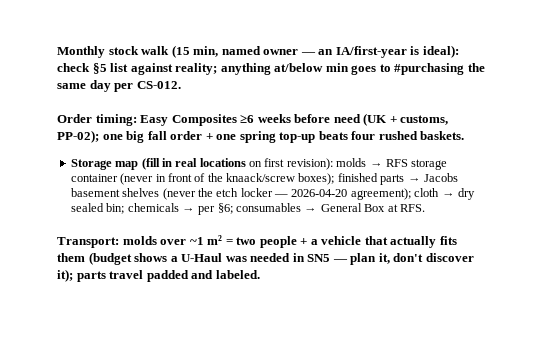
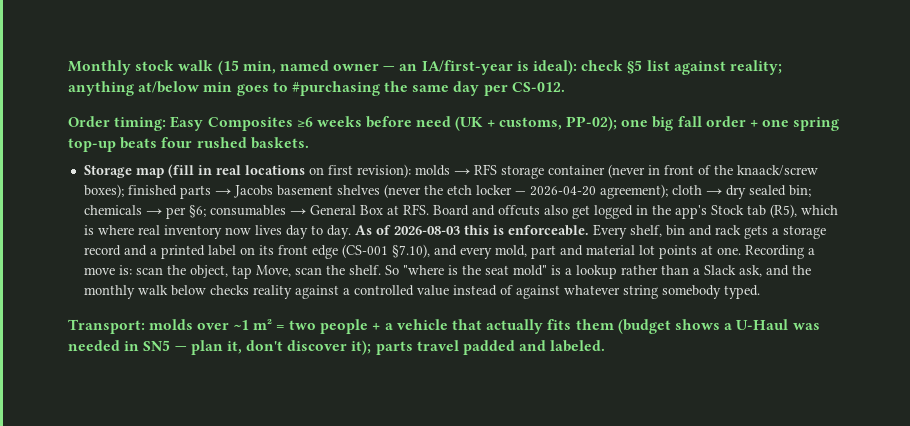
- Storage map (fill in real locations on first revision): molds → RFS storage container (never in front of the knaack/screw boxes); finished parts → Jacobs basement shelves (never the etch locker — 2026-04-20 agreement); cloth → dry sealed bin; chemicals → per §6; consumables → General Box at RFS.
+ Storage map (fill in real locations on first revision): molds → RFS storage container (never in front of the knaack/screw boxes); finished parts → Jacobs basement shelves (never the etch locker — 2026-04-20 agreement); cloth → dry sealed bin; chemicals → per §6; consumables → General Box at RFS. Board and offcuts also get logged in the app's Stock tab (R5), which is where real inventory now lives day to day. As of 2026-08-03 this is enforceable. Every shelf, bin and rack gets a storage record and a printed label on its front edge (CS-001 §7.10), and every mold, part and material lot points at one. Recording a move is: scan the object, tap Move, scan the shelf. So "where is the seat mold" is a lookup rather than a Slack ask, and the monthly walk below checks reality against a controlled value instead of against whatever string somebody typed.

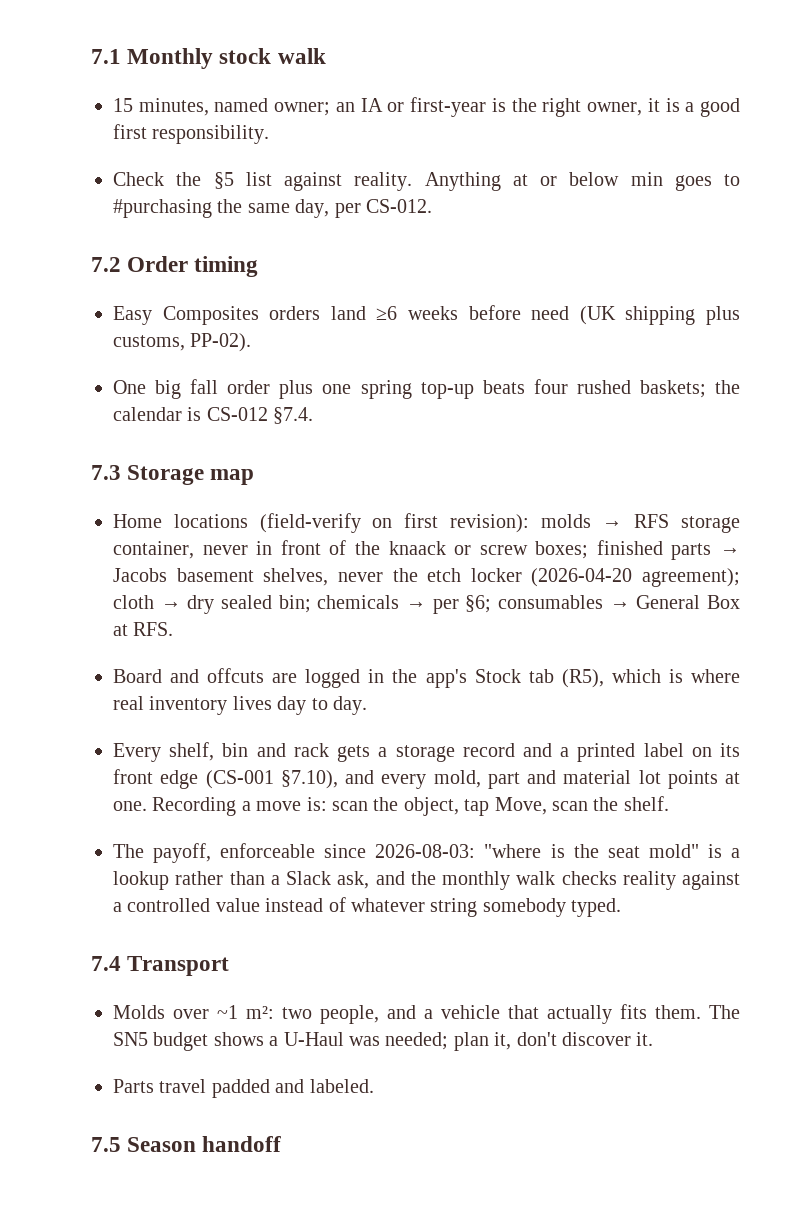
- Monthly stock walk (15 min, named owner — an IA/first-year is ideal): check §5 list against reality; anything at/below min goes to #purchasing the same day per CS-012.
+ 7.1 Monthly stock walk
+ 15 minutes, named owner; an IA or first-year is the right owner, it is a good first responsibility.
+ Check the §5 list against reality. Anything at or below min goes to #purchasing the same day, per CS-012.
- Order timing: Easy Composites ≥6 weeks before need (UK + customs, PP-02); one big fall order + one spring top-up beats four rushed baskets.
- Storage map (fill in real locations on first revision):
+ 7.2 Order timing
+ Easy Composites orders land ≥6 weeks before need (UK shipping plus customs, PP-02).
+ One big fall order plus one spring top-up beats four rushed baskets; the calendar is CS-012 §7.4.
+ 7.3 Storage map
+ Home locations (field-verify on first revision):
- molds → RFS storage container (never in front of the knaack/screw boxes);
+ molds → RFS storage container, never in front of the knaack or screw boxes;
- finished parts → Jacobs basement shelves (never the etch locker — 2026-04-20 agreement);
+ finished parts → Jacobs basement shelves, never the etch locker (2026-04-20 agreement);
- consumables → General Box at RFS. Board and offcuts also get logged in the app's Stock tab (R5), which is where real inventory now lives day to day. As of 2026-08-03 this is enforceable. Every shelf, bin and rack gets a storage record and a printed label on its front edge (CS-001 §7.10), and every mold, part and material lot points at one.
+ consumables → General Box at RFS.
+ Board and offcuts are logged in the app's Stock tab (R5), which is where real inventory lives day to day.
+ Every shelf, bin and rack gets a storage record and a printed label on its front edge (CS-001 §7.10), and every mold, part and material lot points at one.
- Recording a move is: scan the object, tap Move, scan the shelf. So "where is the seat mold" is a lookup rather than a Slack ask, and the monthly walk below checks reality against a controlled value instead of against whatever string somebody typed.
+ Recording a move is: scan the object, tap Move, scan the shelf.
+ The payoff, enforceable since 2026-08-03: "where is the seat mold" is a lookup rather than a Slack ask, and the monthly walk checks reality against a controlled value instead of whatever string somebody typed.
- Transport: molds over ~1 m² = two people + a vehicle that actually fits them (budget shows a U-Haul was needed in SN5 — plan it, don't discover it); parts travel padded and labeled.
+ 7.4 Transport
+ Molds over ~1 m²: two people, and a vehicle that actually fits them. The SN5 budget shows a U-Haul was needed; plan it, don't discover it.
+ Parts travel padded and labeled.
+ 7.5 Season handoff

